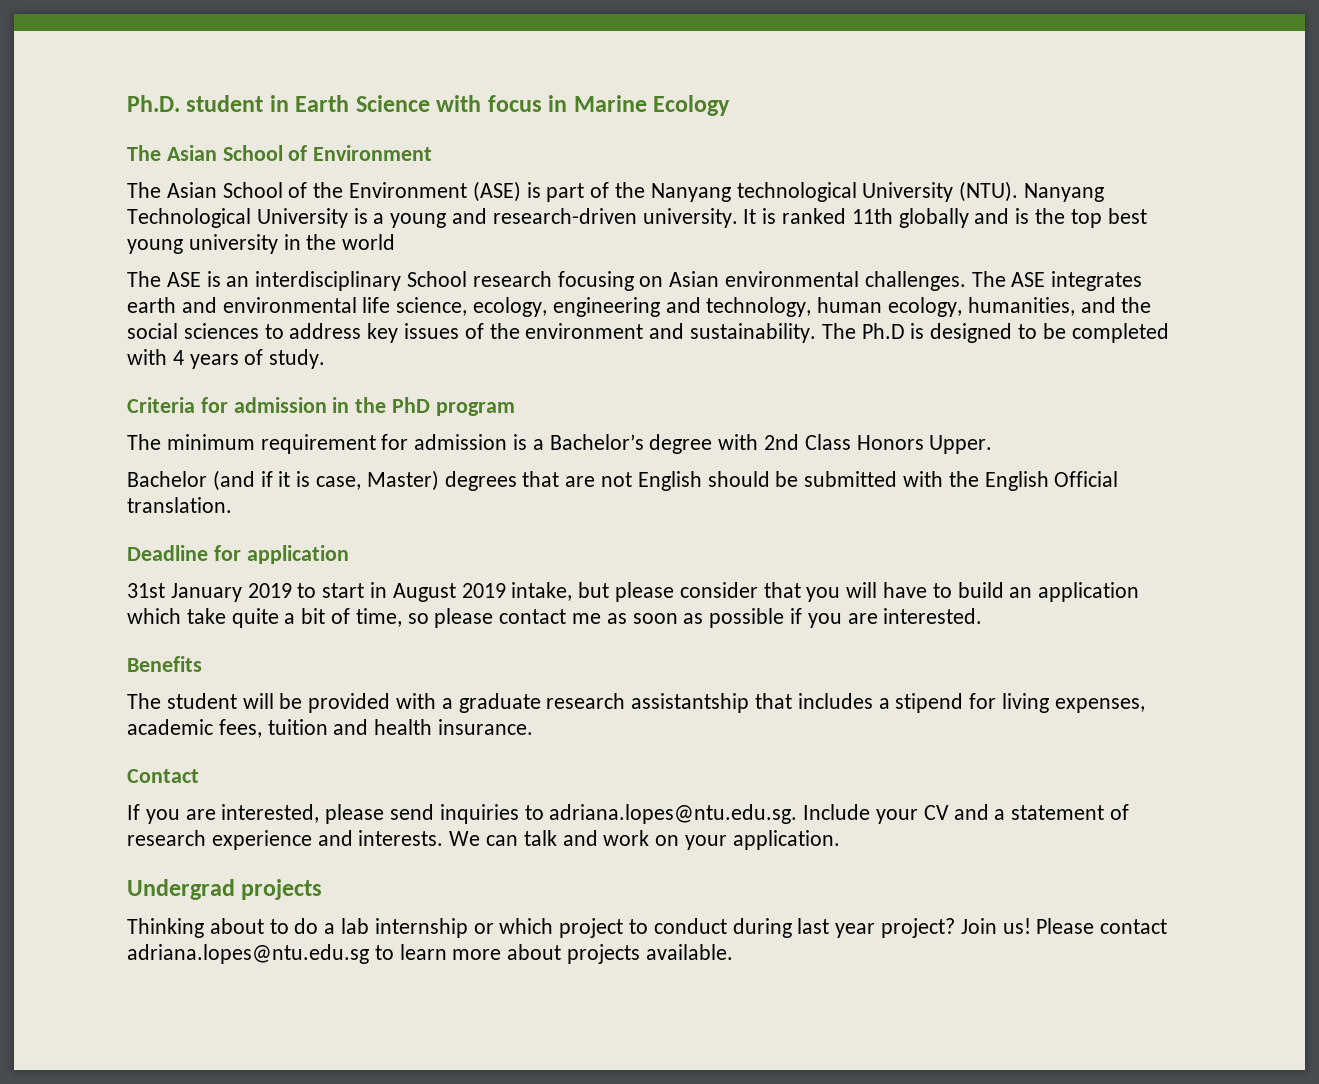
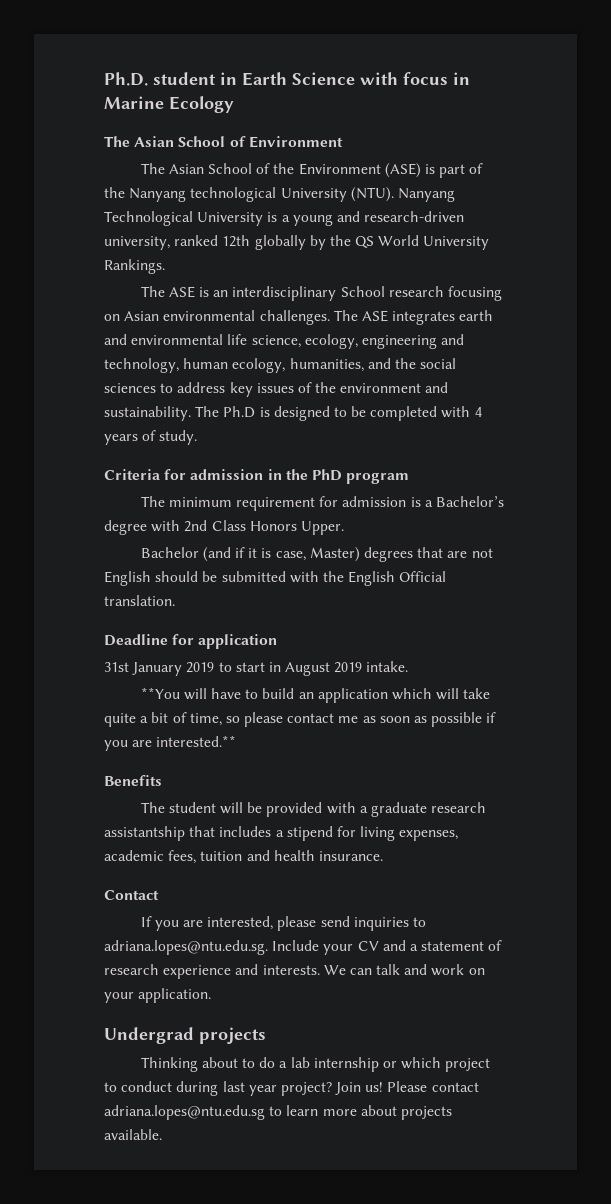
- Nanyang Technological University is a young and research-driven university. It is ranked 11th globally and is the top best young university in the world
+ Nanyang Technological University is a young and research-driven university, ranked 12th globally by the QS World University Rankings.
- 31st January 2019 to start in August 2019 intake, but please consider that you will have to build an application which take quite a bit of time, so please contact me as soon as possible if you are interested.
+ 31st January 2019 to start in August 2019 intake.
+ **You will have to build an application which will take quite a bit of time, so please contact me as soon as possible if you are interested.**

